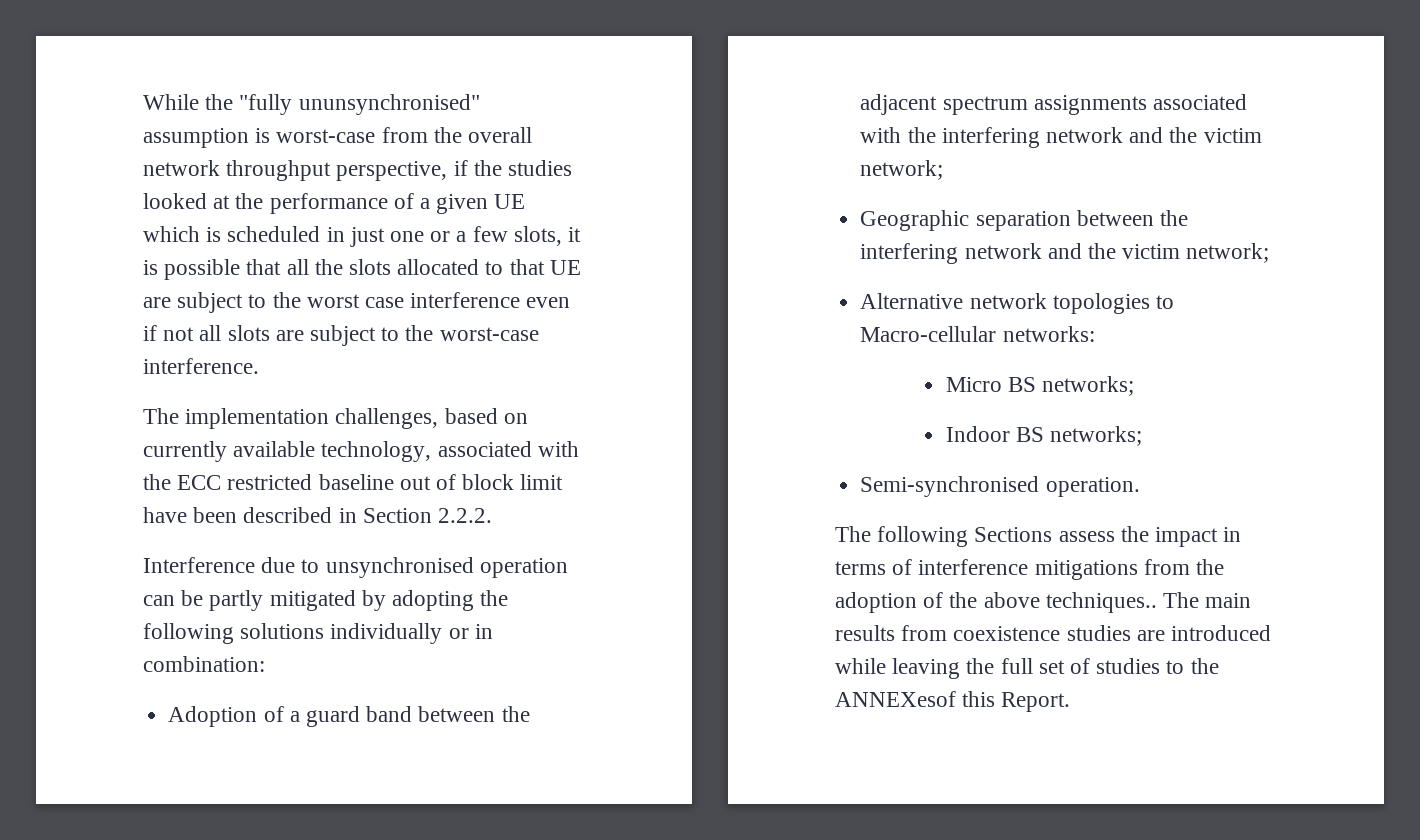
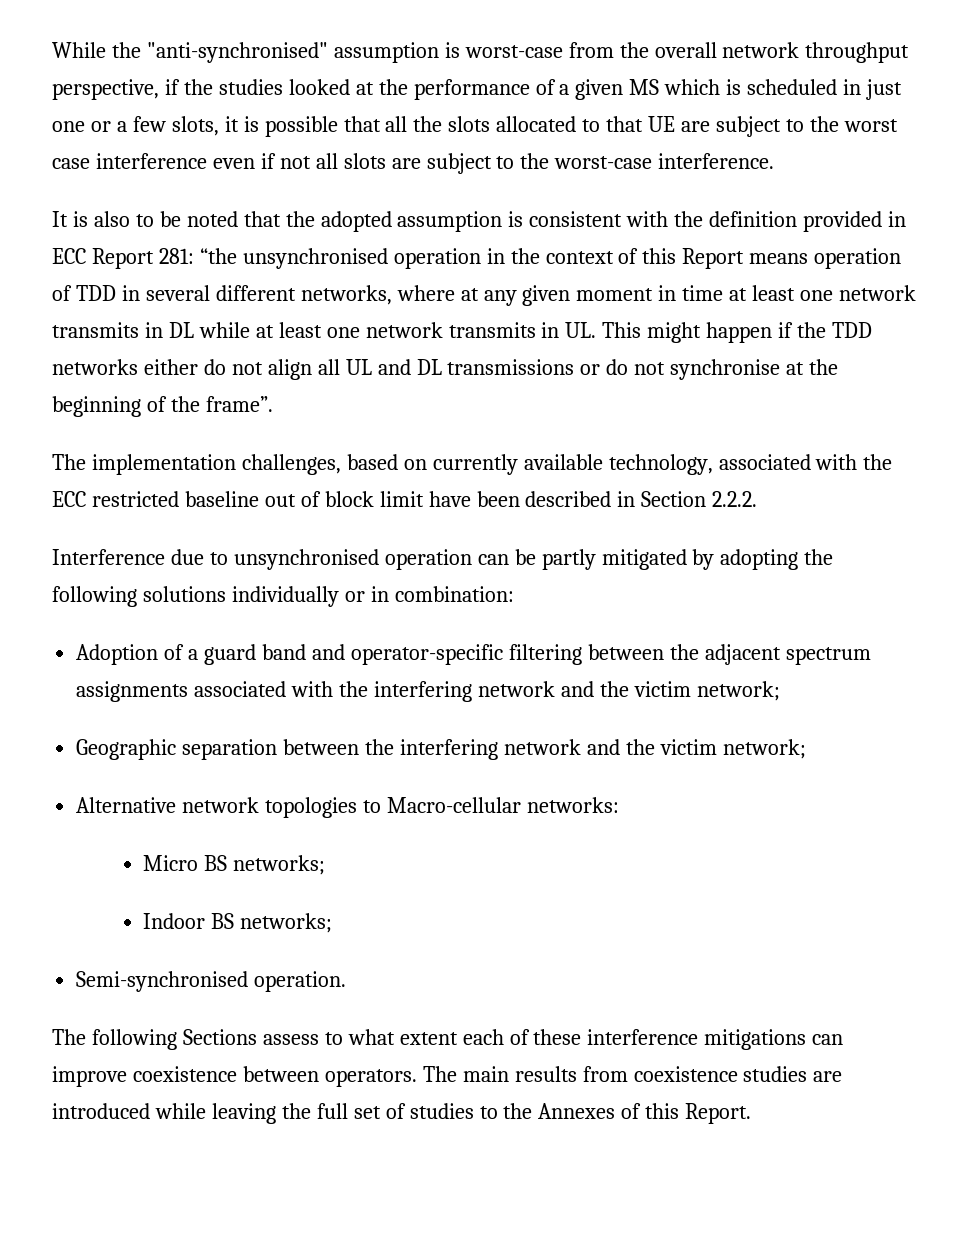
- While the "fully ununsynchronised" assumption is worst-case from the overall network throughput perspective, if the studies looked at the performance of a given UE which is scheduled in just one or a few slots, it is possible that all the slots allocated to that UE are subject to the worst case interference even if not all slots are subject to the worst-case interference.
+ While the "anti-synchronised" assumption is worst-case from the overall network throughput perspective, if the studies looked at the performance of a given MS which is scheduled in just one or a few slots, it is possible that all the slots allocated to that UE are subject to the worst case interference even if not all slots are subject to the worst-case interference.
+ It is also to be noted that the adopted assumption is consistent with the definition provided in ECC Report 281: “the unsynchronised operation in the context of this Report means operation of TDD in several different networks, where at any given moment in time at least one network transmits in DL while at least one network transmits in UL. This might happen if the TDD networks either do not align all UL and DL transmissions or do not synchronise at the beginning of the frame”.
- Adoption of a guard band between the adjacent spectrum assignments associated with the interfering network and the victim network;
+ Adoption of a guard band and operator-specific filtering between the adjacent spectrum assignments associated with the interfering network and the victim network;
- The following Sections assess the impact in terms of interference mitigations from the adoption of the above techniques..
+ The following Sections assess to what extent each of these interference mitigations can improve coexistence between operators.
- The main results from coexistence studies are introduced while leaving the full set of studies to the ANNEXesof this Report.
+ The main results from coexistence studies are introduced while leaving the full set of studies to the Annexes of this Report.

